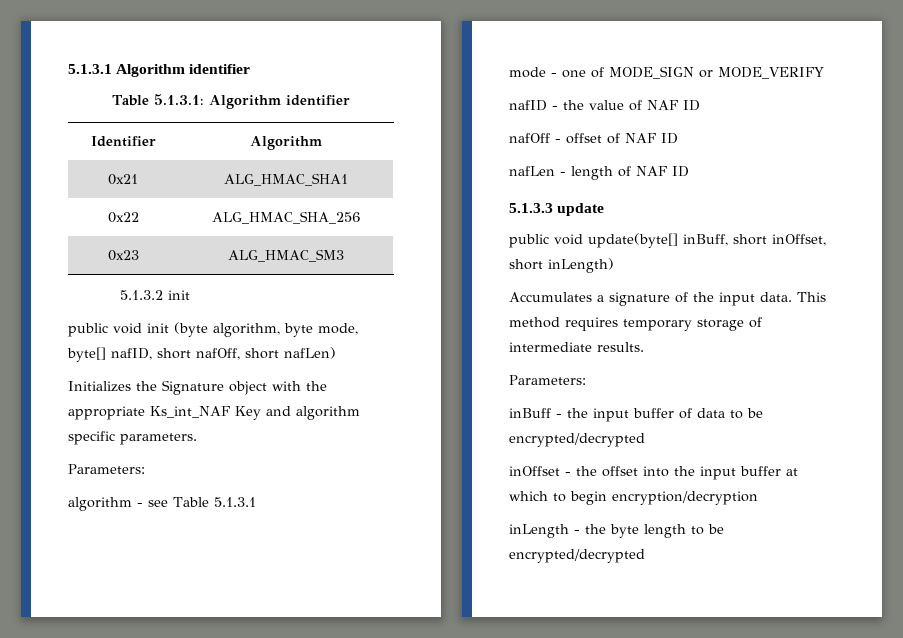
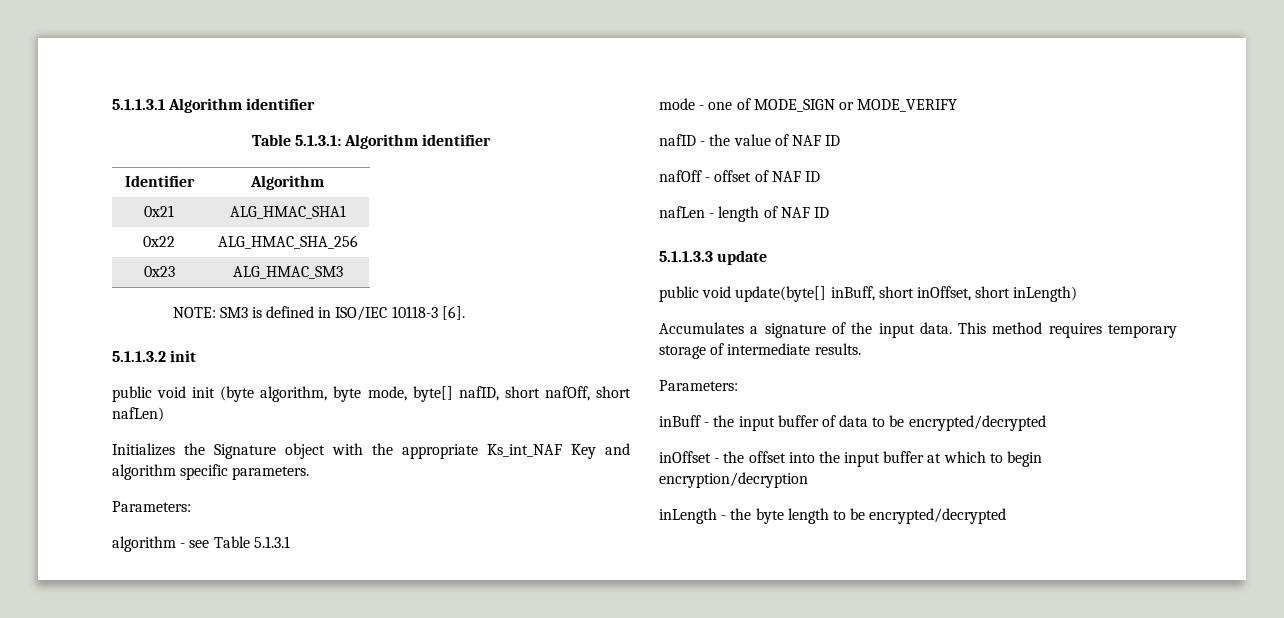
- 5.1.3.1 Algorithm identifier
+ 5.1.1.3.1 Algorithm identifier
- 5.1.3.2 init
+ NOTE: SM3 is defined in ISO/IEC 10118-3 [6].
+ 5.1.1.3.2 init
- 5.1.3.3 update
+ 5.1.1.3.3 update

